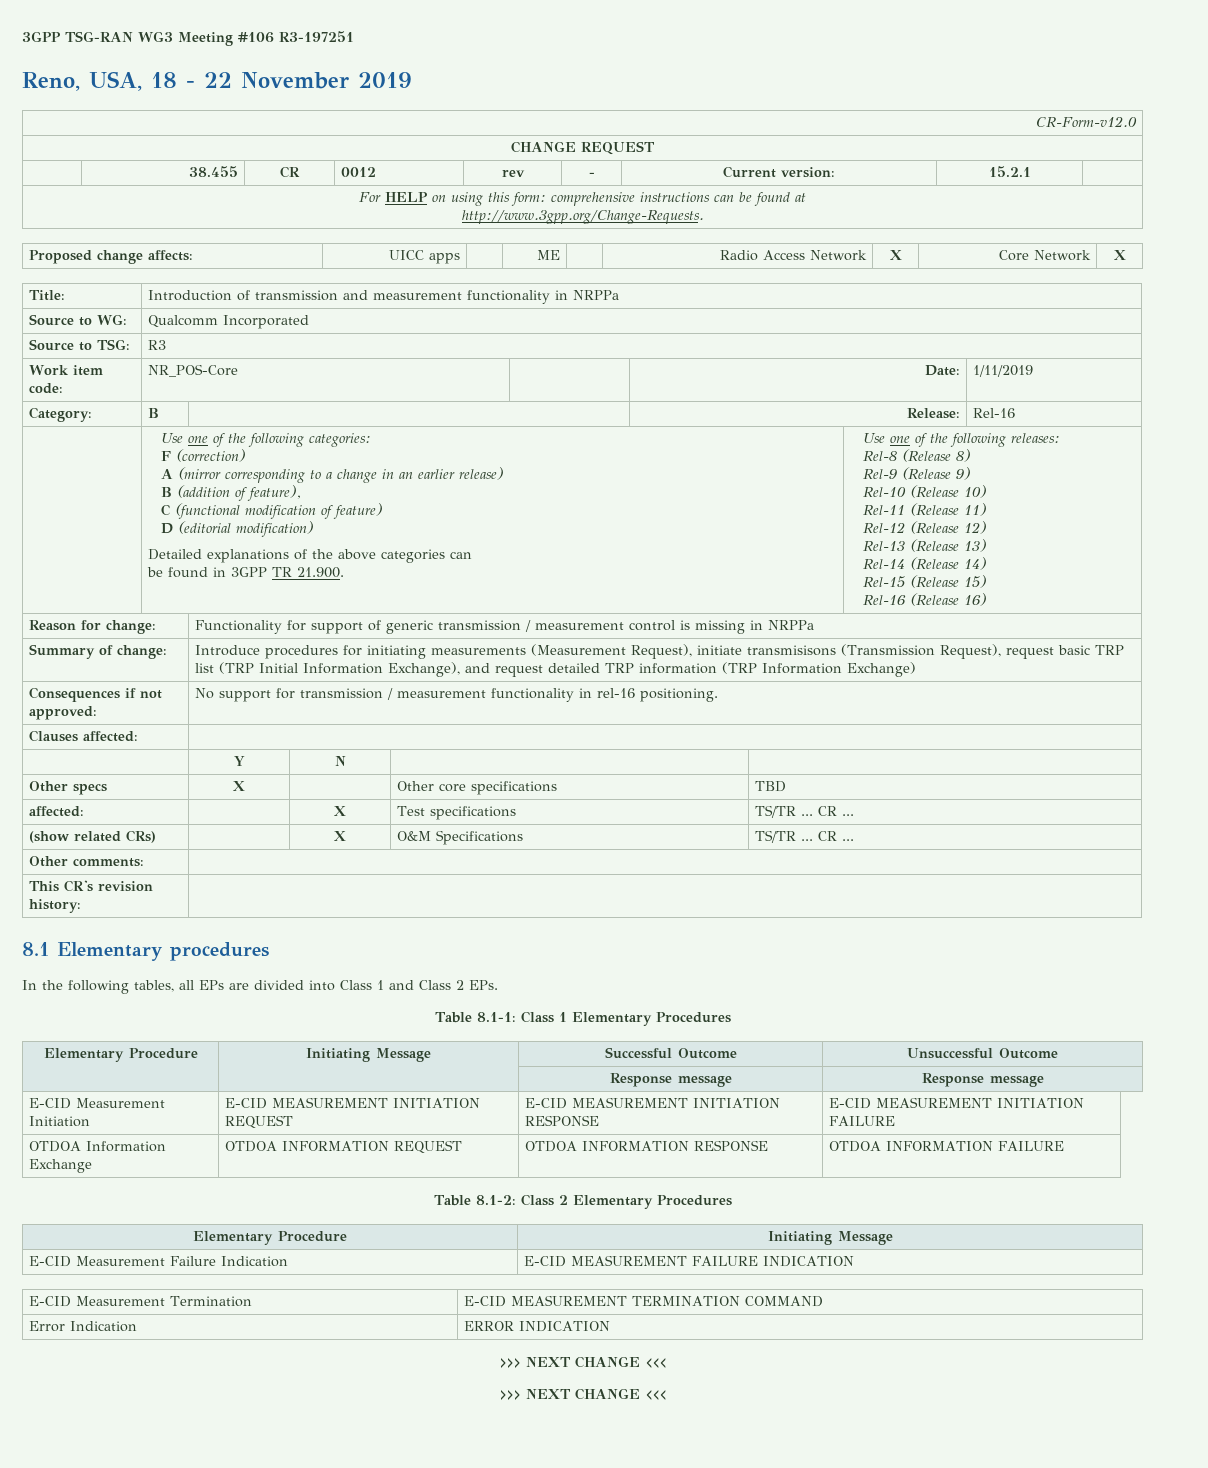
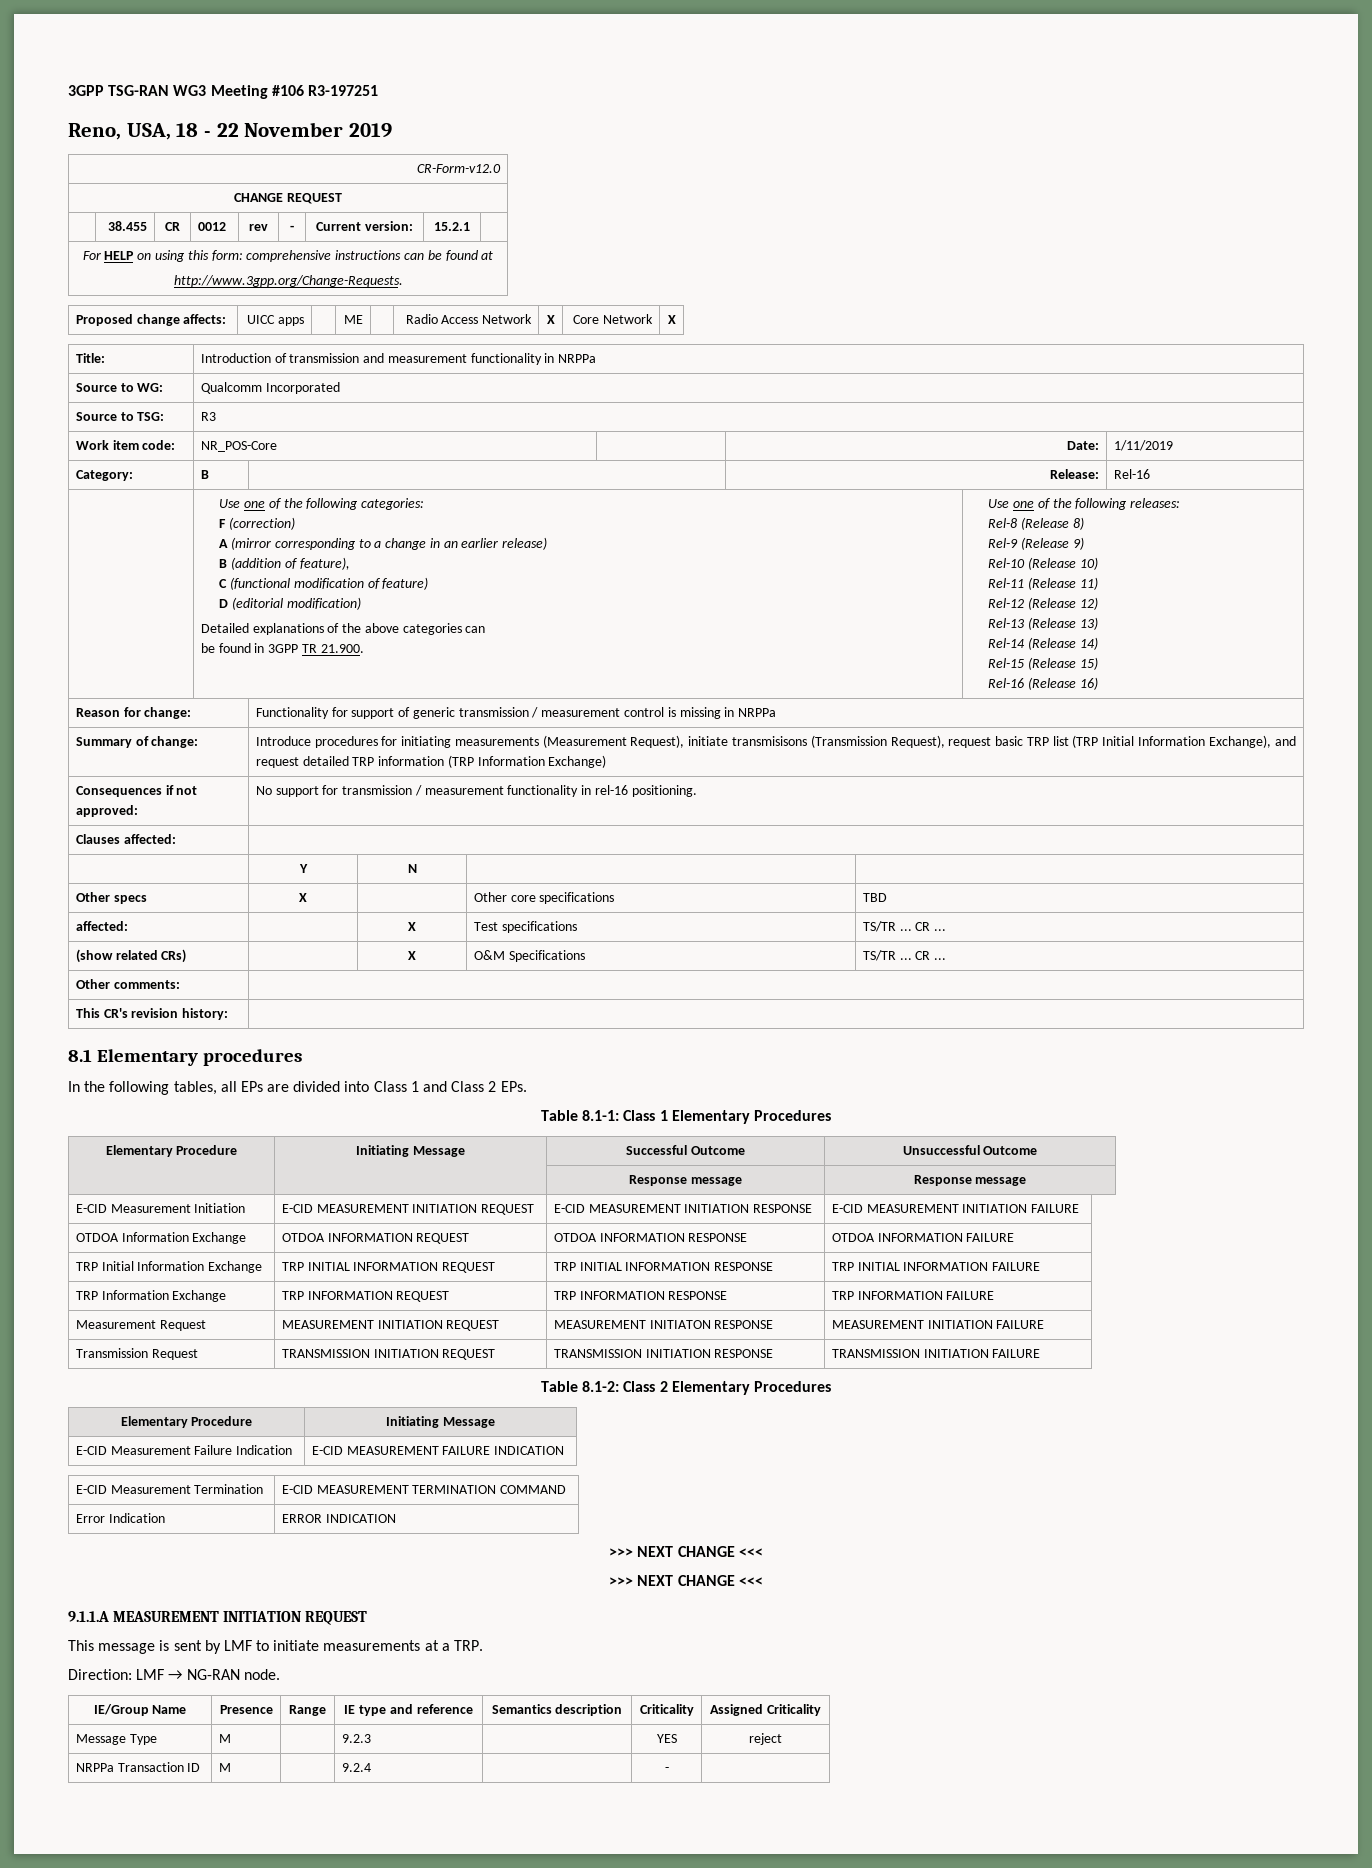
+ TRP Initial Information Exchange | TRP INITIAL INFORMATION REQUEST | TRP INITIAL INFORMATION RESPONSE | TRP INITIAL INFORMATION FAILURE
+ TRP Information Exchange | TRP INFORMATION REQUEST | TRP INFORMATION RESPONSE | TRP INFORMATION FAILURE
+ Measurement Request | MEASUREMENT INITIATION REQUEST | MEASUREMENT INITIATON RESPONSE | MEASUREMENT INITIATION FAILURE
+ Transmission Request | TRANSMISSION INITIATION REQUEST | TRANSMISSION INITIATION RESPONSE | TRANSMISSION INITIATION FAILURE
+ 9.1.1.A MEASUREMENT INITIATION REQUEST
+ This message is sent by LMF to initiate measurements at a TRP.
+ Direction: LMF → NG-RAN node.
+ IE/Group Name | Presence | Range | IE type and reference | Semantics description | Criticality | Assigned Criticality
+ Message Type | M | | 9.2.3 | | YES | reject
+ NRPPa Transaction ID | M | | 9.2.4 | | - |

